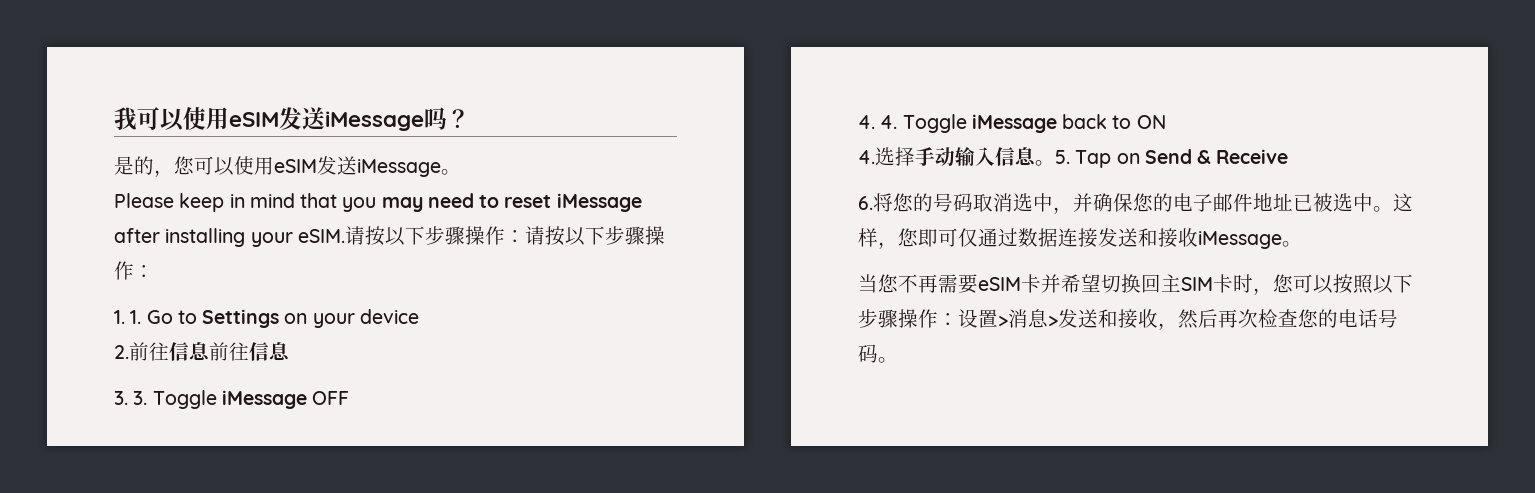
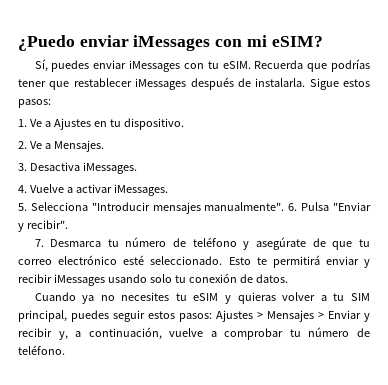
- 我可以使用eSIM发送iMessage吗？
- 是的，您可以使用eSIM发送iMessage。
- Please keep in mind that you may need to reset iMessage after installing your eSIM.请按以下步骤操作：请按以下步骤操作：
- 1. 1. Go to Settings on your device
- 2.前往信息前往信息
- 3. 3. Toggle iMessage OFF
- 4. 4. Toggle iMessage back to ON
- 4.选择手动输入信息。5. Tap on Send & Receive
- 6.将您的号码取消选中，并确保您的电子邮件地址已被选中。这样，您即可仅通过数据连接发送和接收iMessage。
- 当您不再需要eSIM卡并希望切换回主SIM卡时，您可以按照以下步骤操作：设置>消息>发送和接收，然后再次检查您的电话号码。
+ ¿Puedo enviar iMessages con mi eSIM?
+ Sí, puedes enviar iMessages con tu eSIM. Recuerda que podrías tener que restablecer iMessages después de instalarla. Sigue estos pasos:
+ 1. Ve a Ajustes en tu dispositivo.
+ 2. Ve a Mensajes.
+ 3. Desactiva iMessages.
+ 4. Vuelve a activar iMessages.
+ 5. Selecciona "Introducir mensajes manualmente". 6. Pulsa "Enviar y recibir".
+ 7. Desmarca tu número de teléfono y asegúrate de que tu correo electrónico esté seleccionado. Esto te permitirá enviar y recibir iMessages usando solo tu conexión de datos.
+ Cuando ya no necesites tu eSIM y quieras volver a tu SIM principal, puedes seguir estos pasos: Ajustes > Mensajes > Enviar y recibir y, a continuación, vuelve a comprobar tu número de teléfono.

